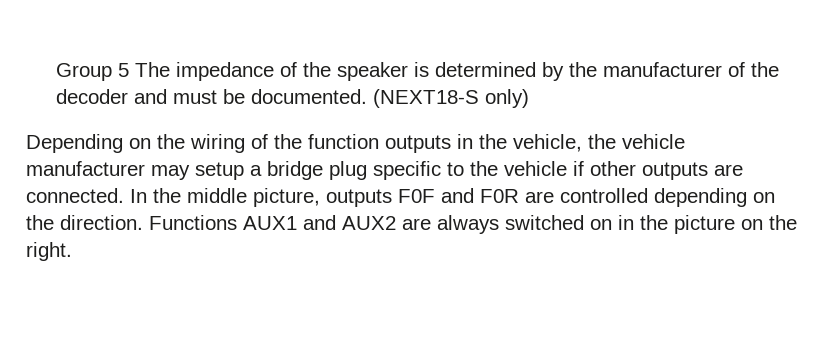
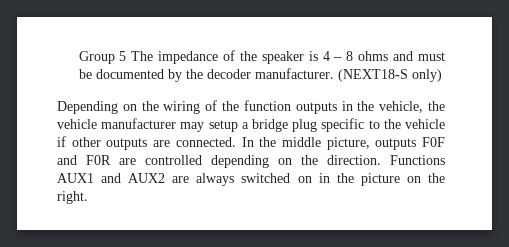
- Group 5 The impedance of the speaker is determined by the manufacturer of the decoder and must be documented.
+ Group 5 The impedance of the speaker is 4 – 8 ohms and must be documented by the decoder manufacturer.

